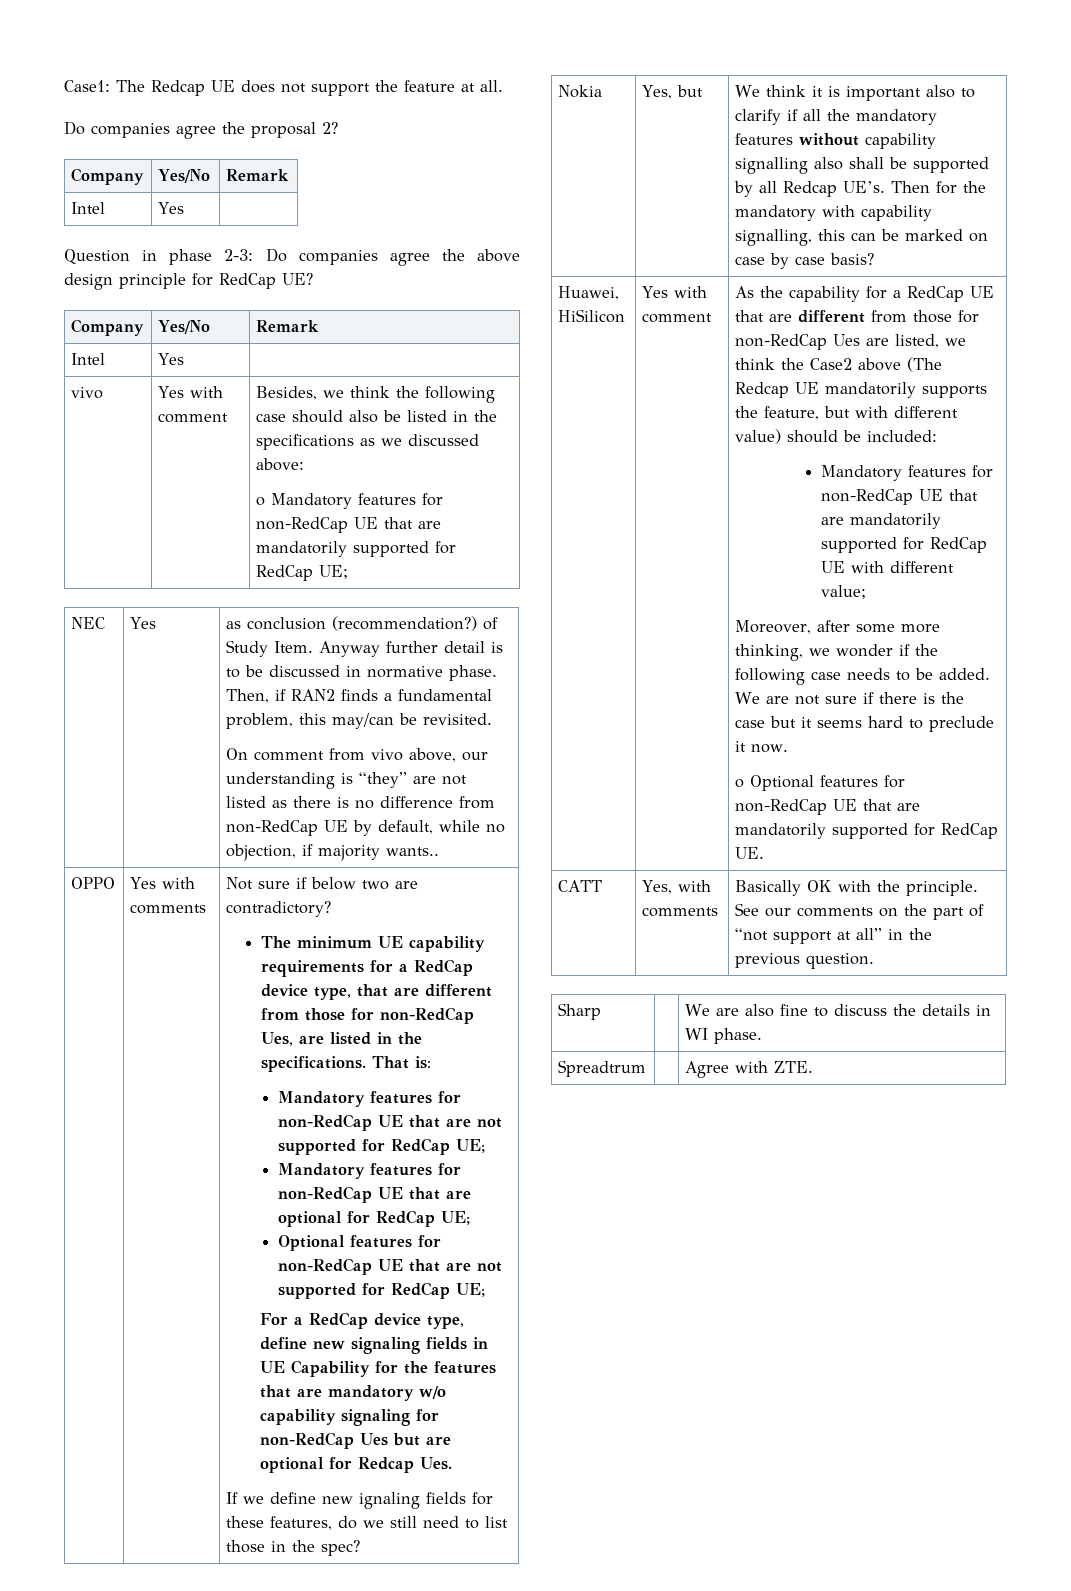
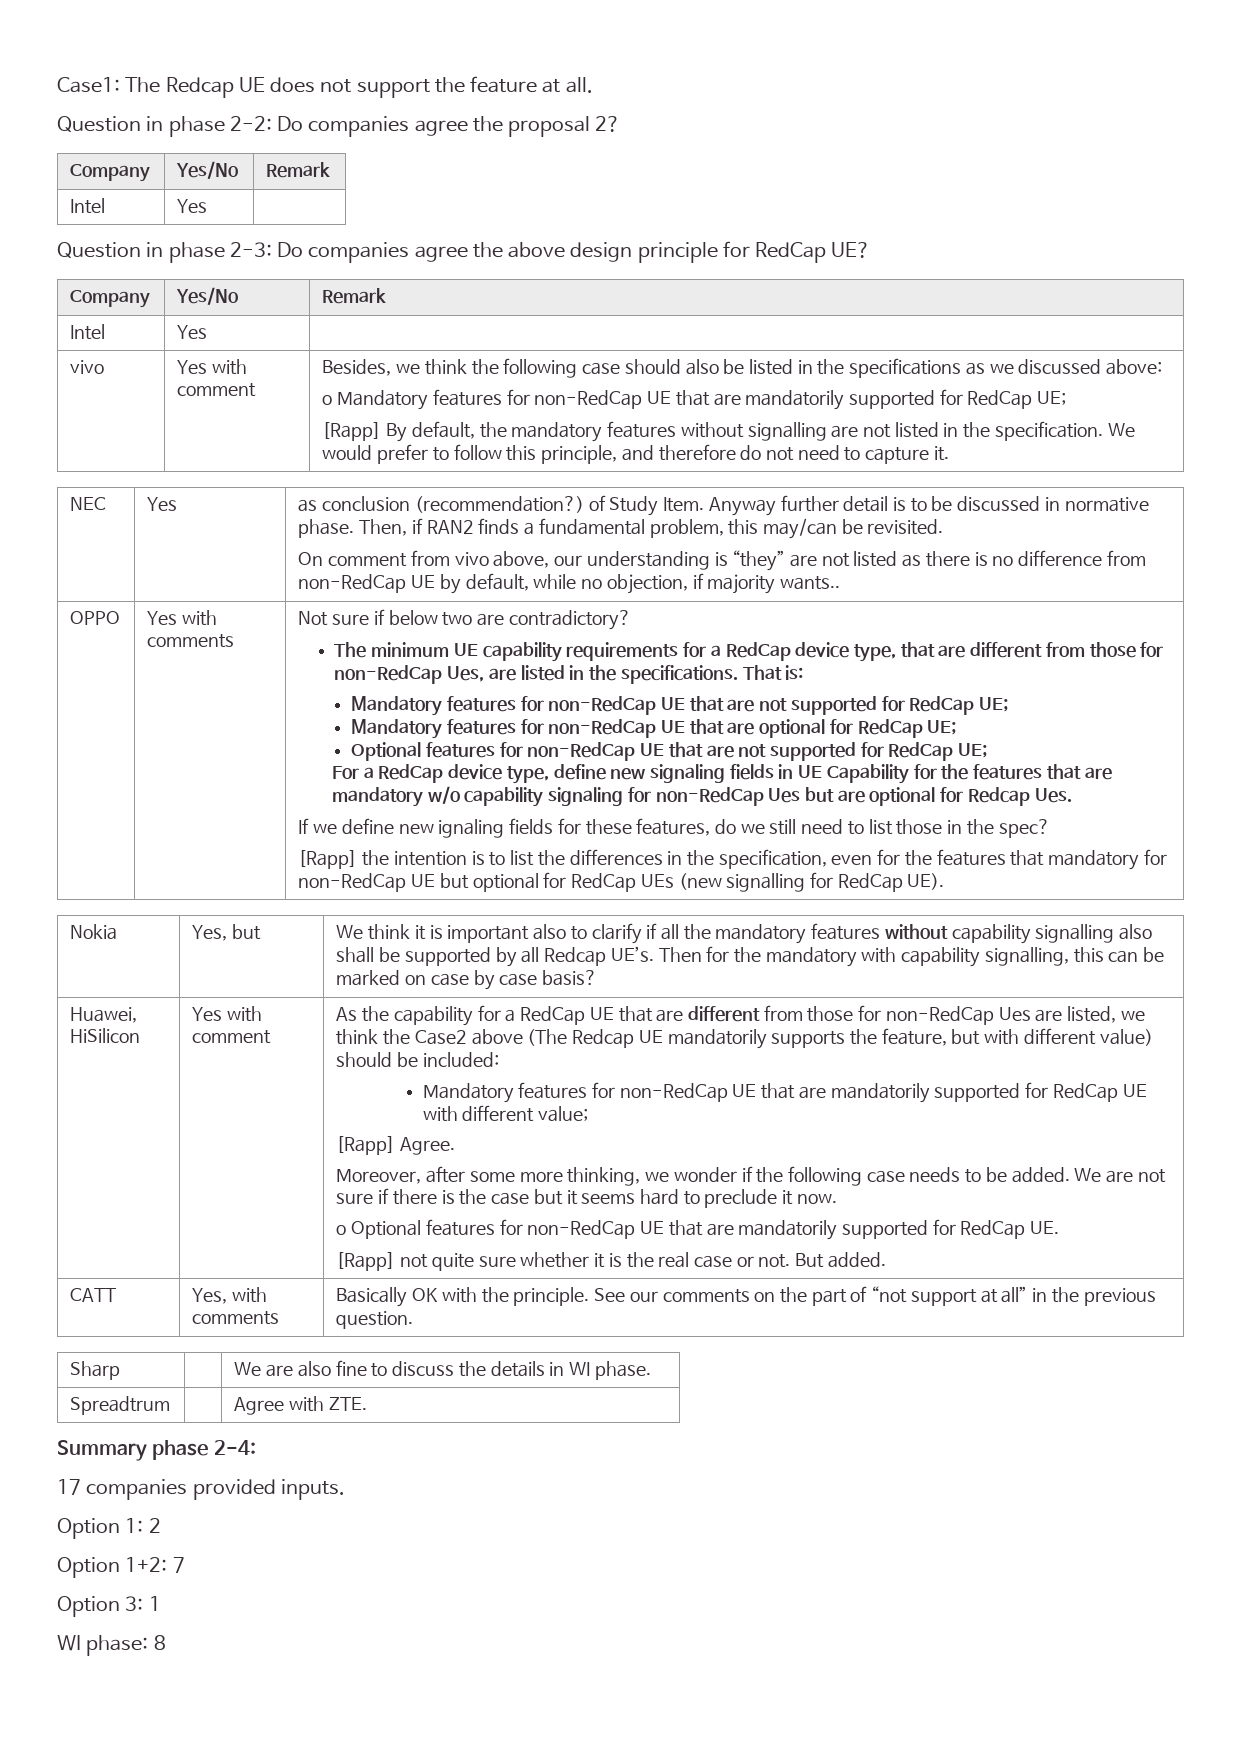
- Do companies agree the proposal 2?
+ Question in phase 2-2: Do companies agree the proposal 2?
+ [Rapp] By default, the mandatory features without signalling are not listed in the specification. We would prefer to follow this principle, and therefore do not need to capture it.
+ [Rapp] the intention is to list the differences in the specification, even for the features that mandatory for non-RedCap UE but optional for RedCap UEs (new signalling for RedCap UE).
+ [Rapp] Agree.
+ [Rapp] not quite sure whether it is the real case or not. But added.
+ Summary phase 2-4:
+ 17 companies provided inputs.
+ Option 1: 2
+ Option 1+2: 7
+ Option 3: 1
+ WI phase: 8

